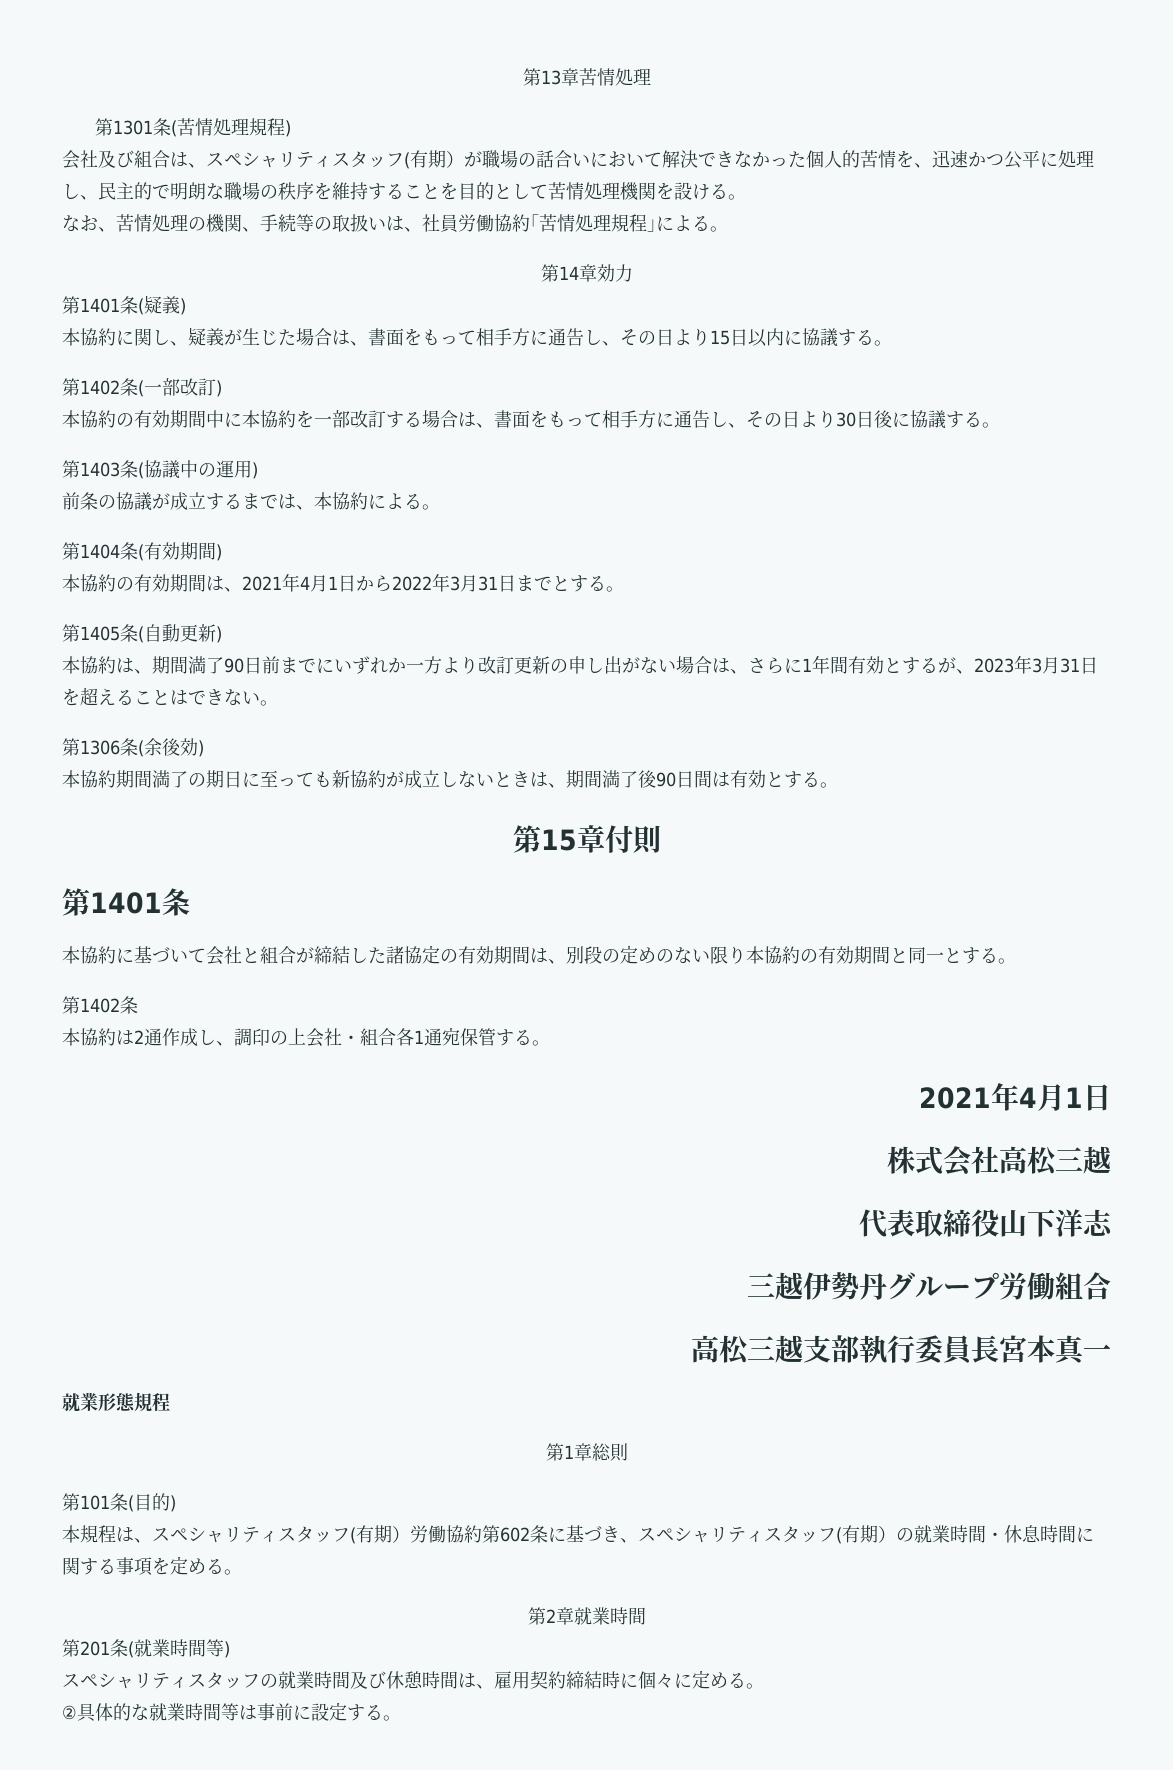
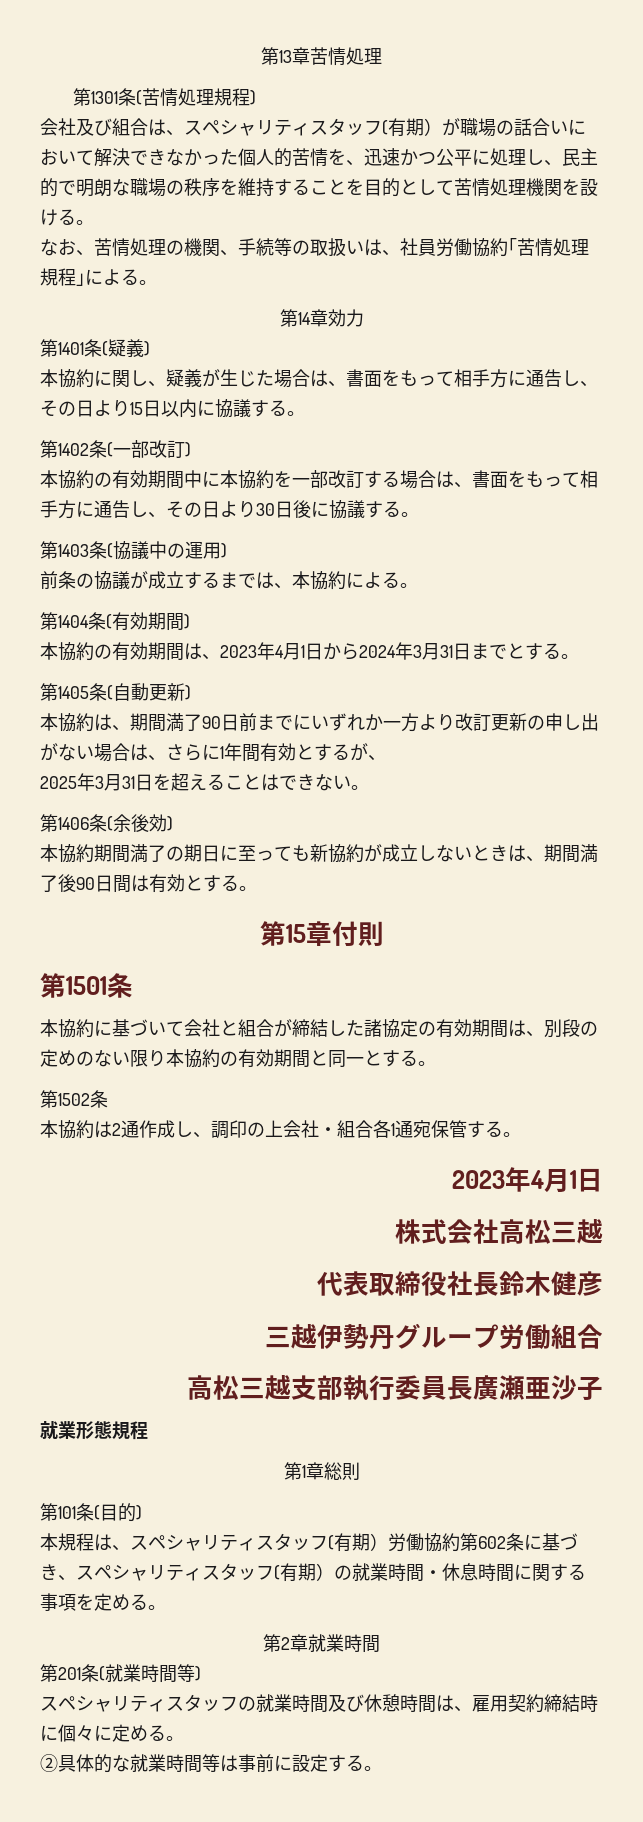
- 本協約の有効期間は、2021年4月1日から2022年3月31日までとする。
+ 本協約の有効期間は、2023年4月1日から2024年3月31日までとする。
- 本協約は、期間満了90日前までにいずれか一方より改訂更新の申し出がない場合は、さらに1年間有効とするが、2023年3月31日を超えることはできない。
+ 本協約は、期間満了90日前までにいずれか一方より改訂更新の申し出がない場合は、さらに1年間有効とするが、
+ 2025年3月31日を超えることはできない。
- 第1306条(余後効)
+ 第1406条(余後効)
  第15章付則
- 第1401条
+ 第1501条
  本協約に基づいて会社と組合が締結した諸協定の有効期間は、別段の定めのない限り本協約の有効期間と同一とする。
- 第1402条
+ 第1502条
  本協約は2通作成し、調印の上会社・組合各1通宛保管する。
- 2021年4月1日
+ 2023年4月1日
- 代表取締役山下洋志
+ 代表取締役社長鈴木健彦
- 高松三越支部執行委員長宮本真一
+ 高松三越支部執行委員長廣瀬亜沙子

